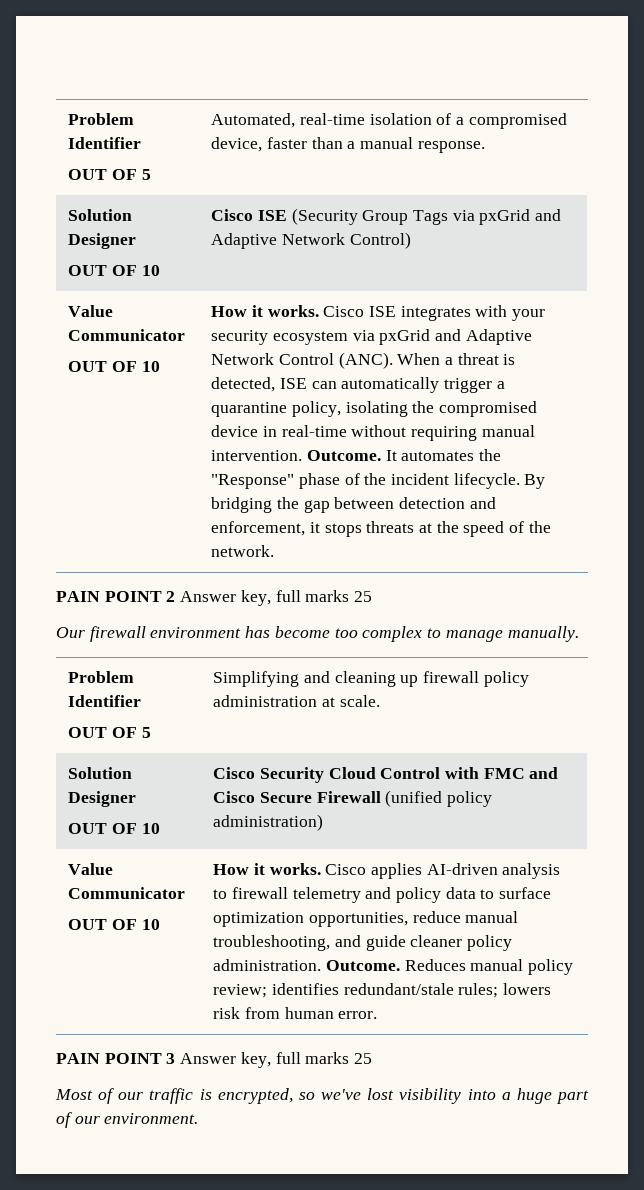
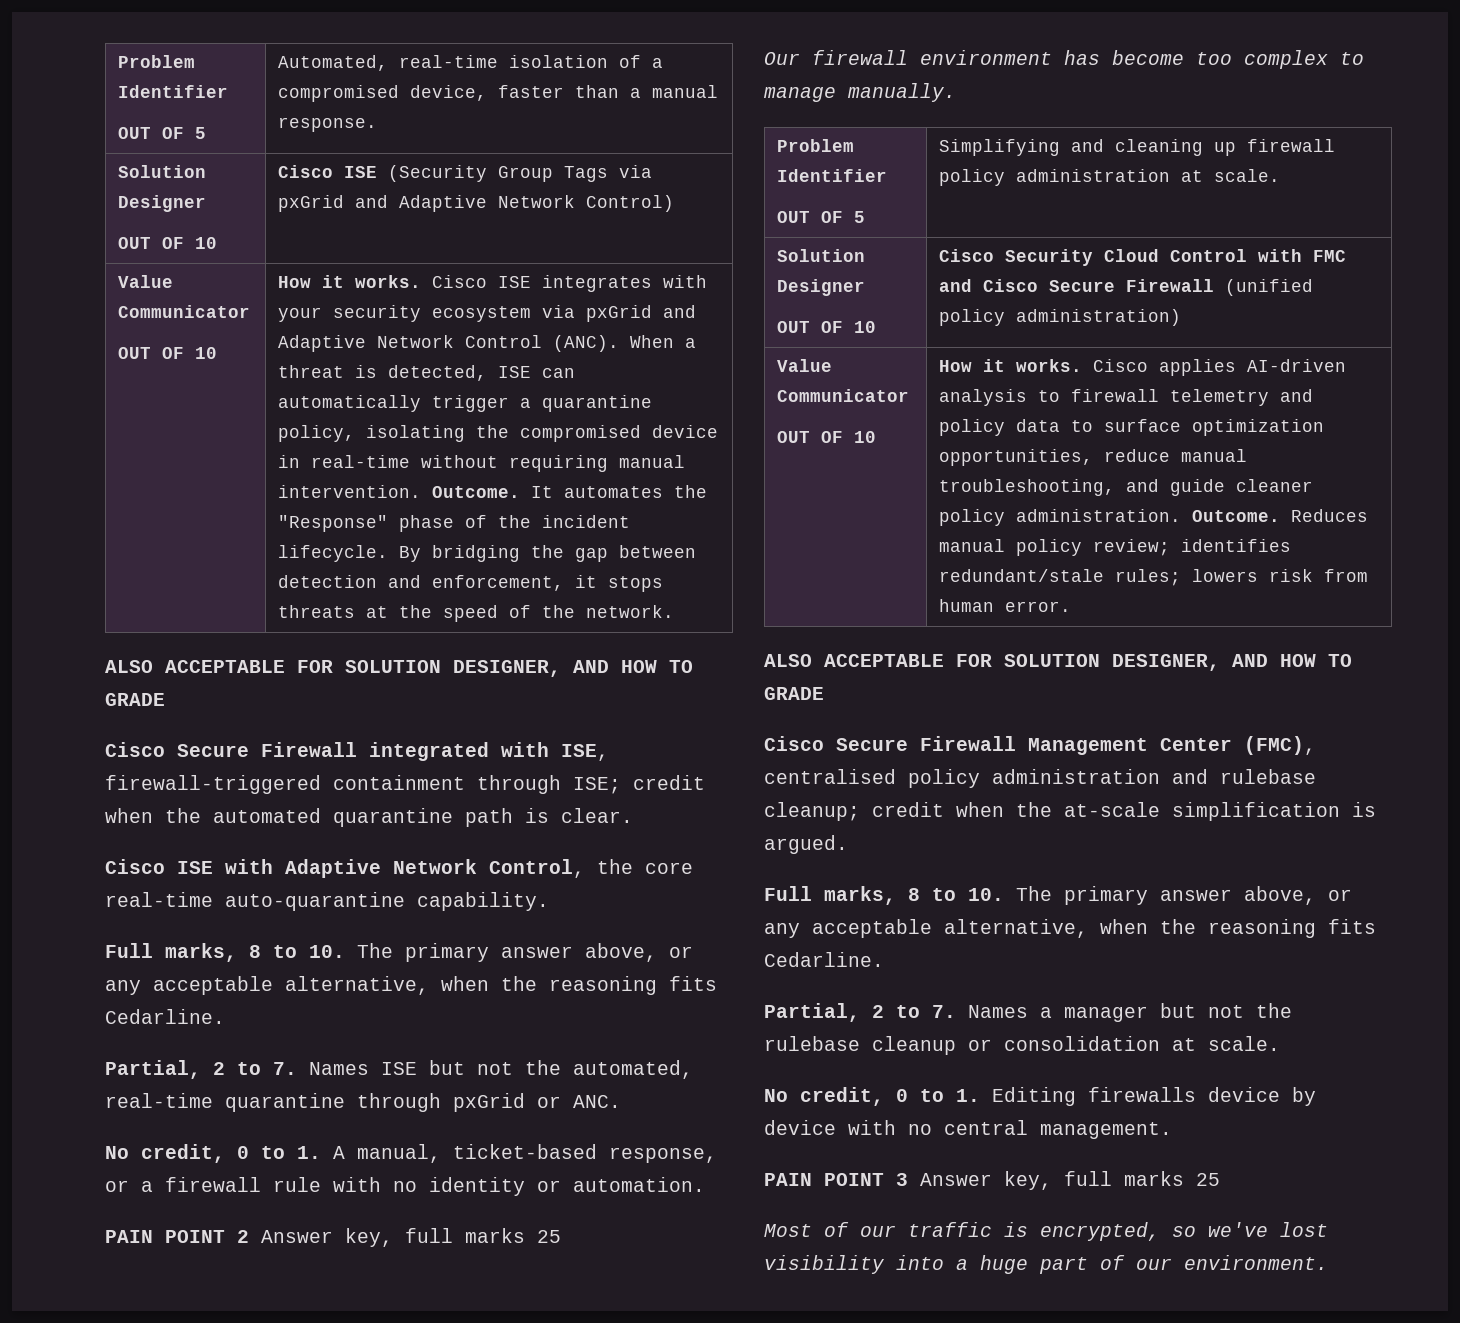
  By bridging the gap between detection and enforcement, it stops threats at the speed of the network.
+ ALSO ACCEPTABLE FOR SOLUTION DESIGNER, AND HOW TO GRADE
+ Cisco Secure Firewall integrated with ISE, firewall-triggered containment through ISE; credit when the automated quarantine path is clear.
+ Cisco ISE with Adaptive Network Control, the core real-time auto-quarantine capability.
+ Full marks, 8 to 10. The primary answer above, or any acceptable alternative, when the reasoning fits Cedarline.
+ Partial, 2 to 7. Names ISE but not the automated, real-time quarantine through pxGrid or ANC.
+ No credit, 0 to 1. A manual, ticket-based response, or a firewall rule with no identity or automation.
  Reduces manual policy review; identifies redundant/stale rules; lowers risk from human error.
+ ALSO ACCEPTABLE FOR SOLUTION DESIGNER, AND HOW TO GRADE
+ Cisco Secure Firewall Management Center (FMC), centralised policy administration and rulebase cleanup; credit when the at-scale simplification is argued.
+ Full marks, 8 to 10. The primary answer above, or any acceptable alternative, when the reasoning fits Cedarline.
+ Partial, 2 to 7. Names a manager but not the rulebase cleanup or consolidation at scale.
+ No credit, 0 to 1. Editing firewalls device by device with no central management.

